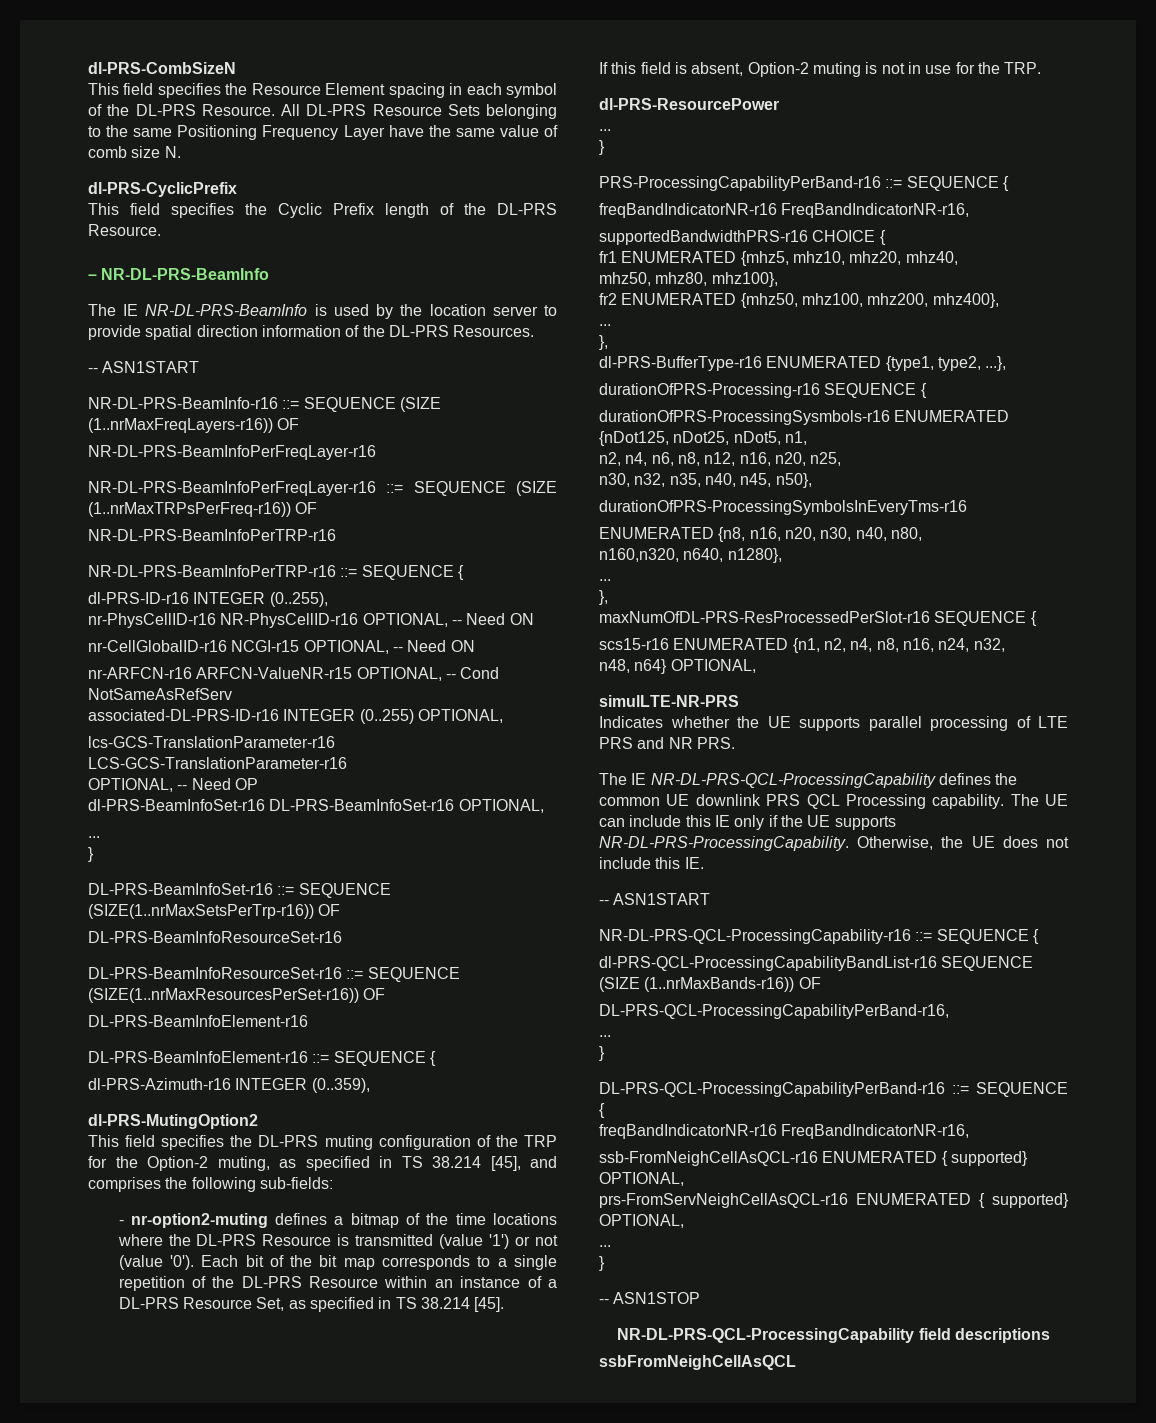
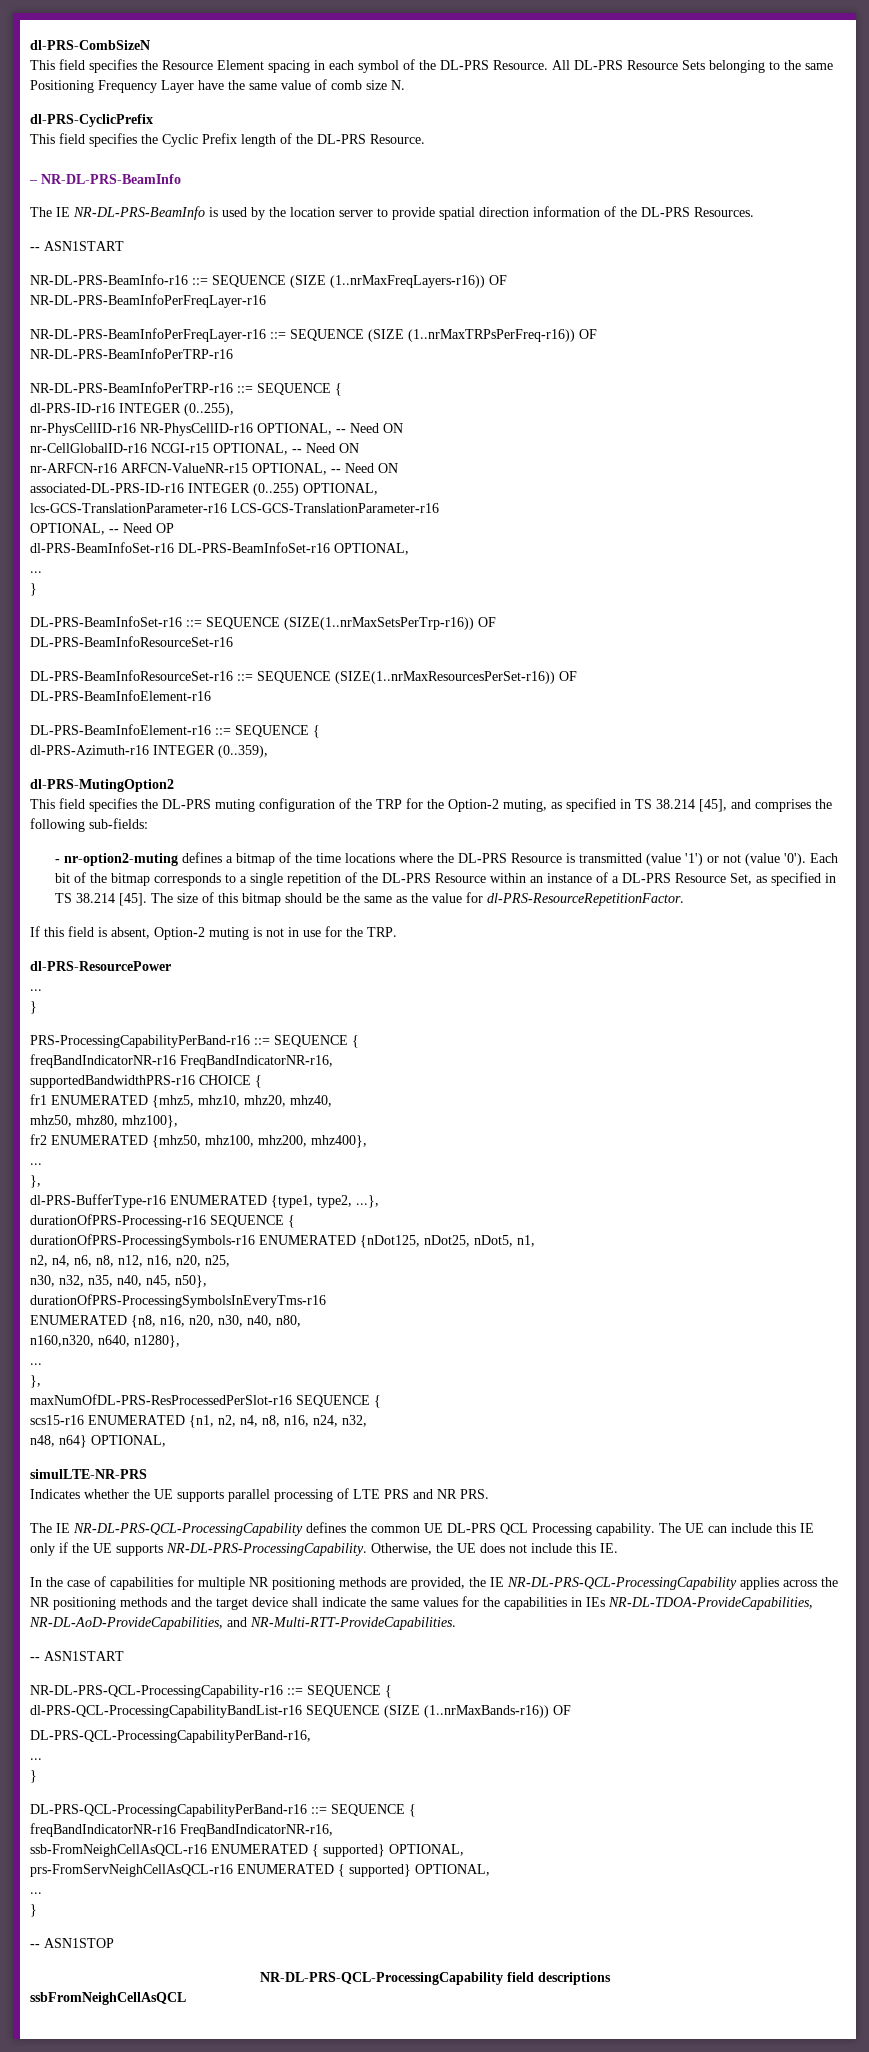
- nr-ARFCN-r16 ARFCN-ValueNR-r15 OPTIONAL, -- Cond NotSameAsRefServ
+ nr-ARFCN-r16 ARFCN-ValueNR-r15 OPTIONAL, -- Need ON
- Each bit of the bit map corresponds to a single repetition of the DL-PRS Resource within an instance of a DL-PRS Resource Set, as specified in TS 38.214 [45].
+ Each bit of the bitmap corresponds to a single repetition of the DL-PRS Resource within an instance of a DL-PRS Resource Set, as specified in TS 38.214 [45]. The size of this bitmap should be the same as the value for dl-PRS-ResourceRepetitionFactor.
- durationOfPRS-ProcessingSysmbols-r16 ENUMERATED {nDot125, nDot25, nDot5, n1,
+ durationOfPRS-ProcessingSymbols-r16 ENUMERATED {nDot125, nDot25, nDot5, n1,
- The IE NR-DL-PRS-QCL-ProcessingCapability defines the common UE downlink PRS QCL Processing capability.
+ The IE NR-DL-PRS-QCL-ProcessingCapability defines the common UE DL-PRS QCL Processing capability.
+ In the case of capabilities for multiple NR positioning methods are provided, the IE NR-DL-PRS-QCL-ProcessingCapability applies across the NR positioning methods and the target device shall indicate the same values for the capabilities in IEs NR-DL-TDOA-ProvideCapabilities, NR-DL-AoD-ProvideCapabilities, and NR-Multi-RTT-ProvideCapabilities.

